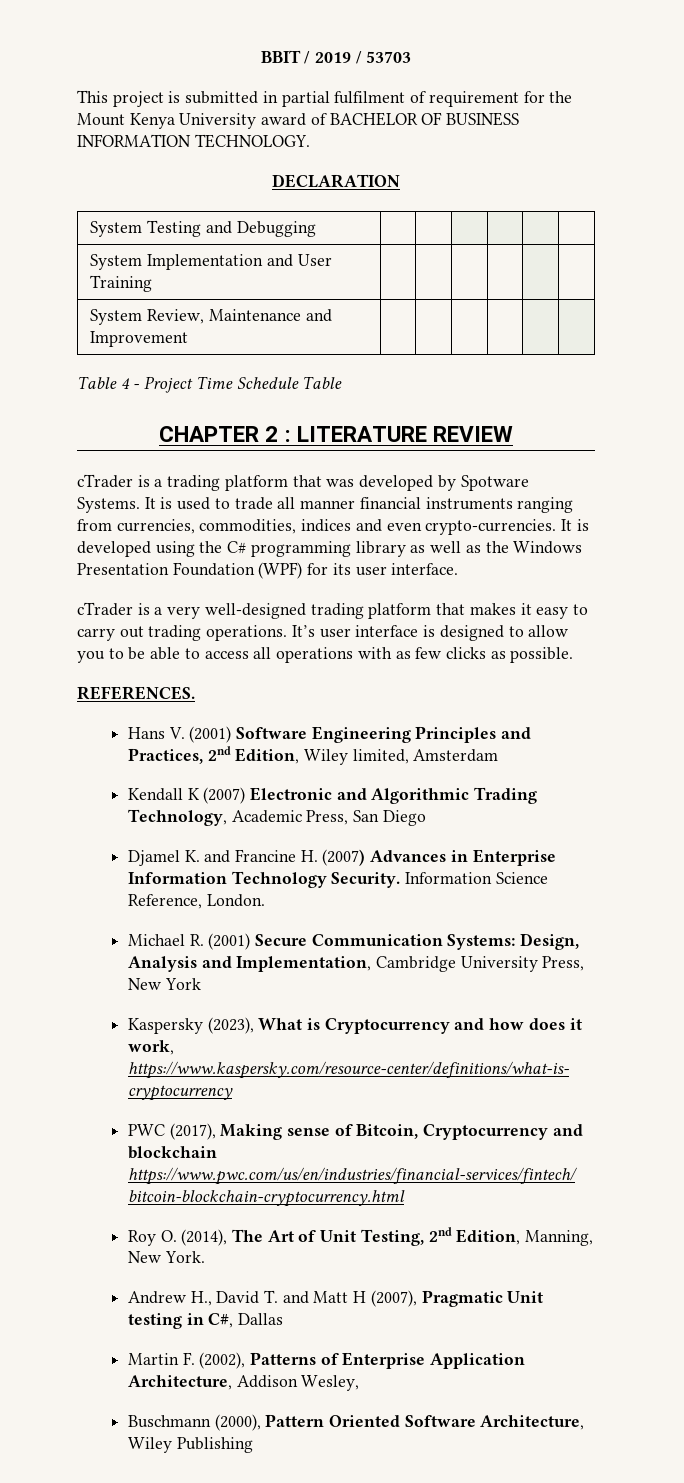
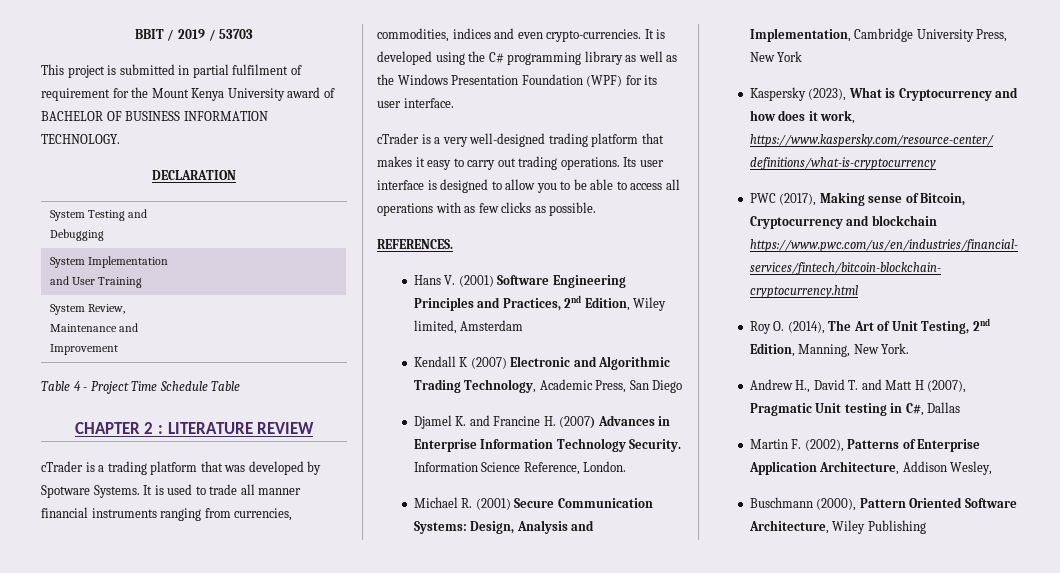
- It’s user interface is designed to allow you to be able to access all operations with as few clicks as possible.
+ Its user interface is designed to allow you to be able to access all operations with as few clicks as possible.

